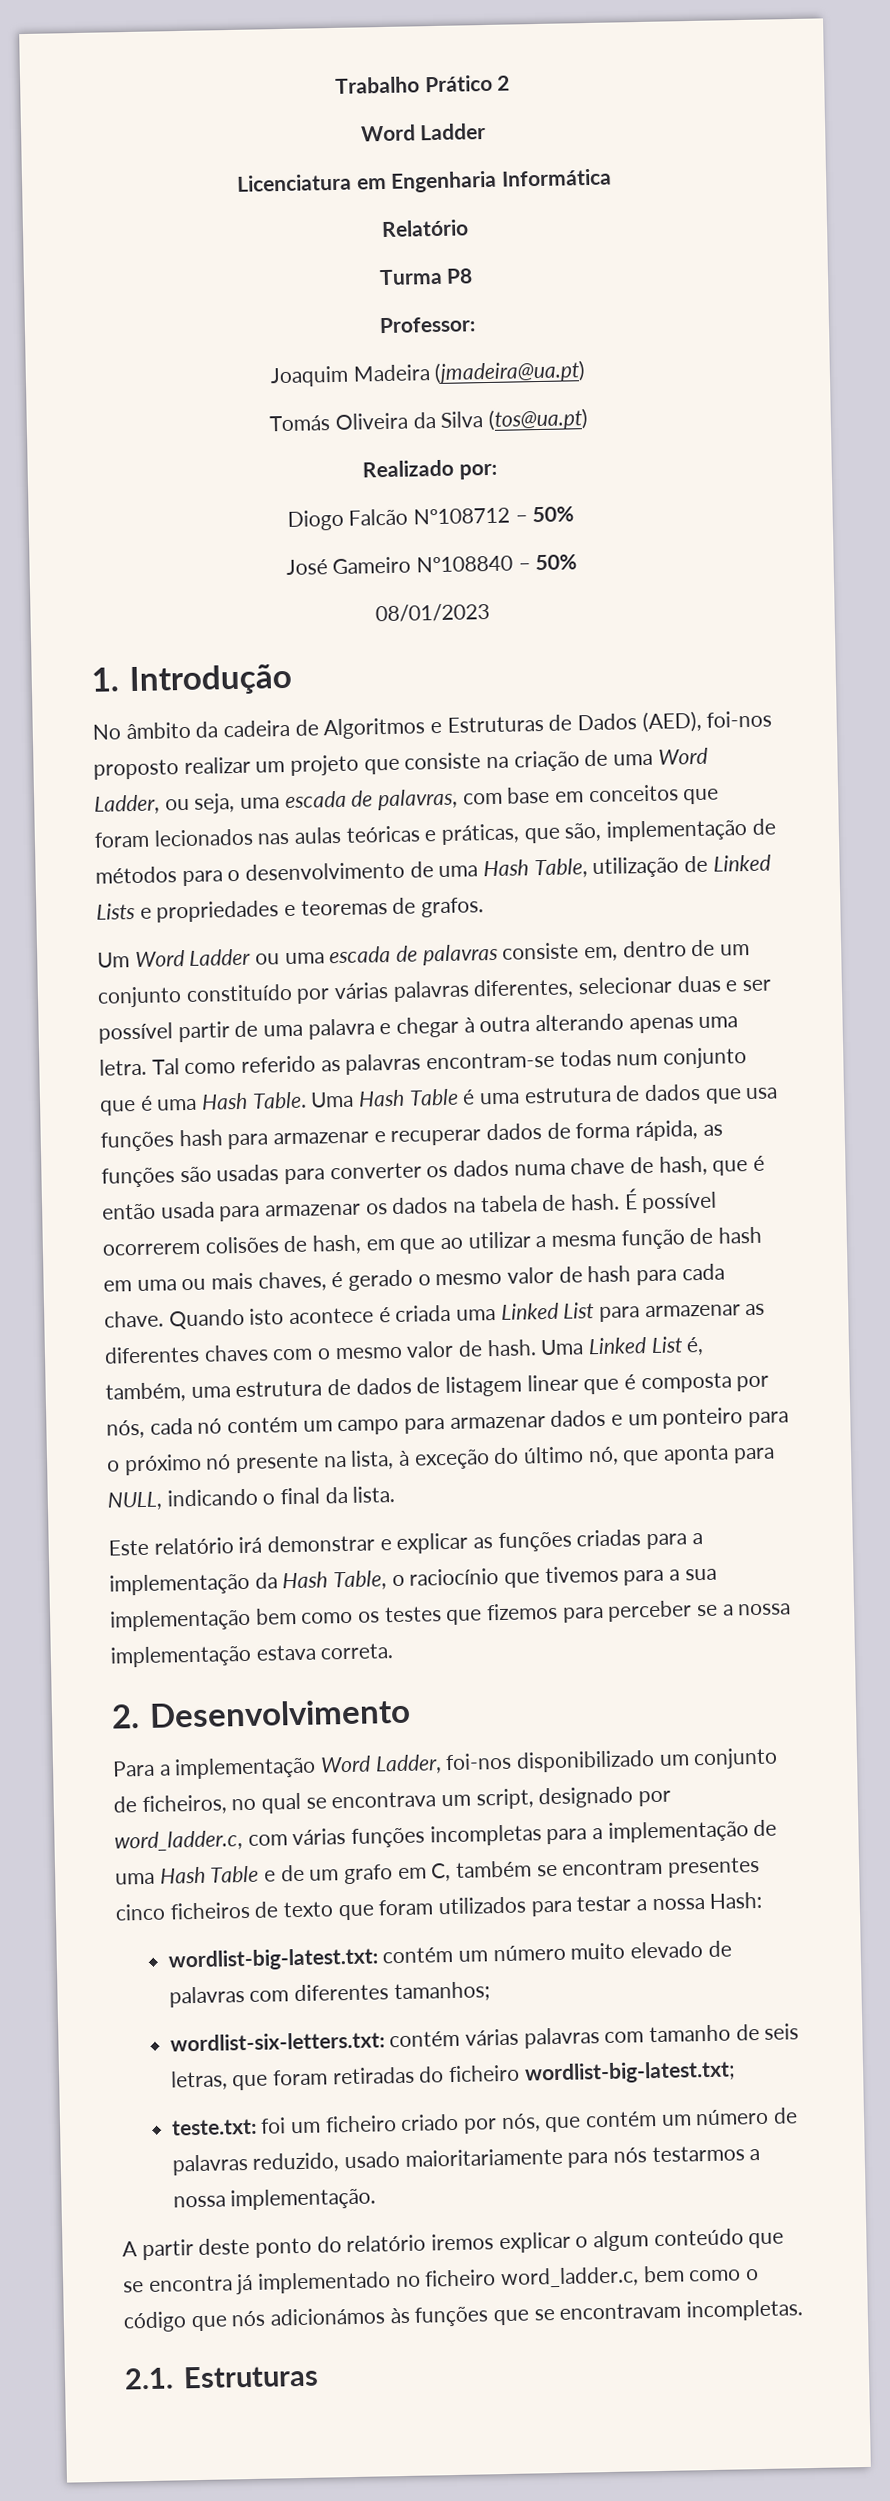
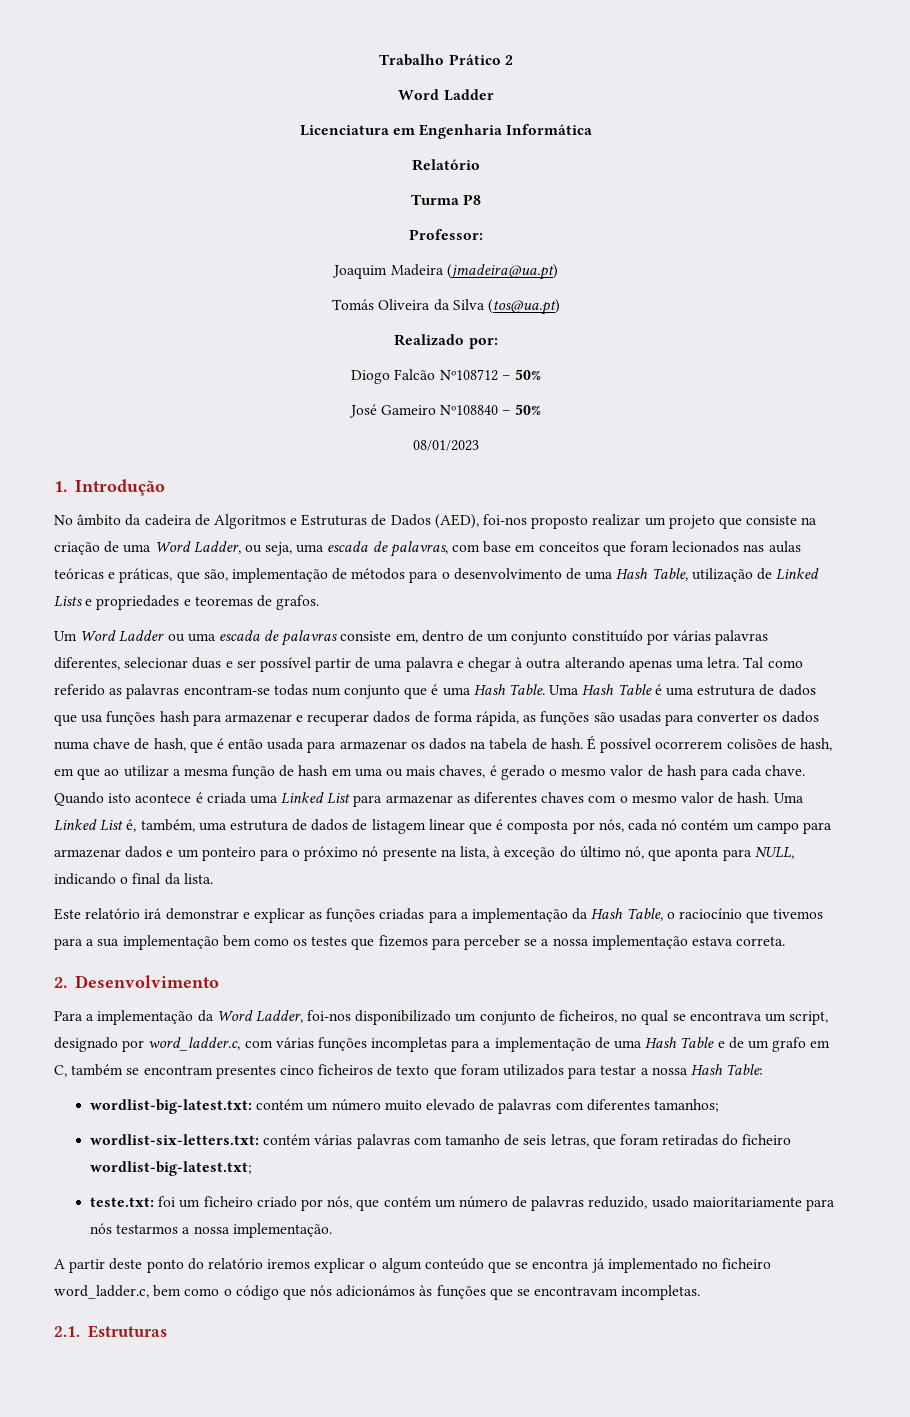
- Para a implementação Word Ladder, foi-nos disponibilizado um conjunto de ficheiros, no qual se encontrava um script, designado por word_ladder.c, com várias funções incompletas para a implementação de uma Hash Table e de um grafo em C, também se encontram presentes cinco ficheiros de texto que foram utilizados para testar a nossa Hash:
+ Para a implementação da Word Ladder, foi-nos disponibilizado um conjunto de ficheiros, no qual se encontrava um script, designado por word_ladder.c, com várias funções incompletas para a implementação de uma Hash Table e de um grafo em C, também se encontram presentes cinco ficheiros de texto que foram utilizados para testar a nossa Hash Table:

